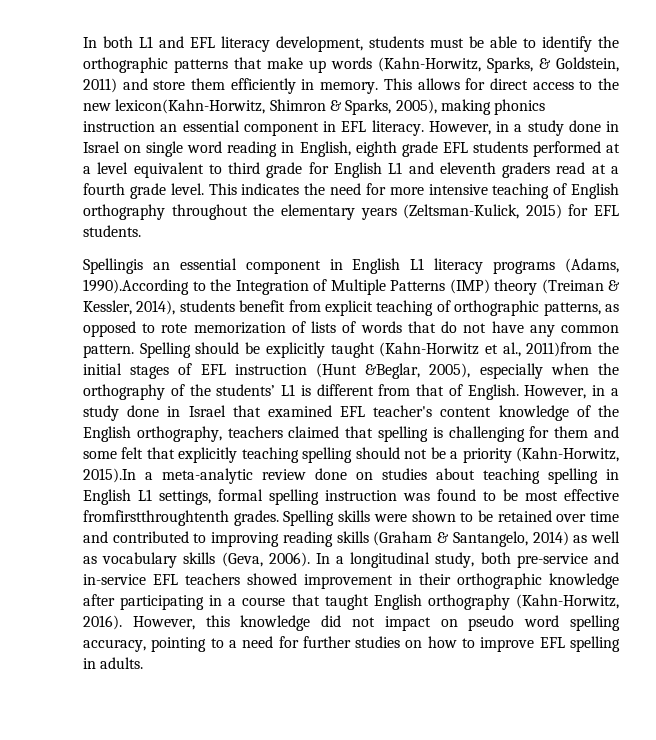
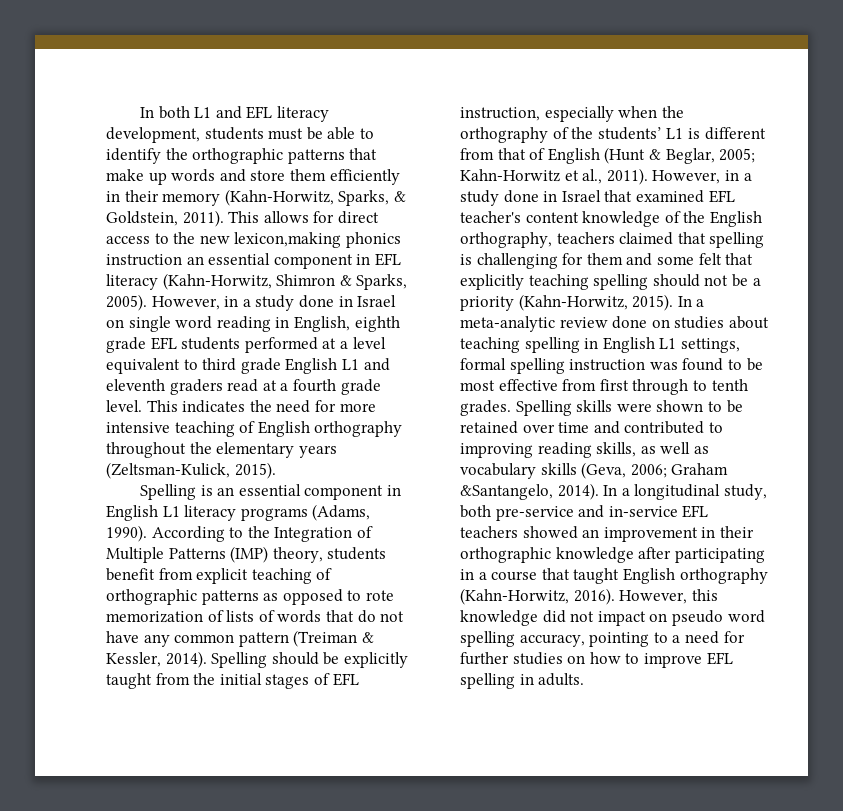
- In both L1 and EFL literacy development, students must be able to identify the orthographic patterns that make up words (Kahn-Horwitz, Sparks, & Goldstein, 2011) and store them efficiently in memory.
+ In both L1 and EFL literacy development, students must be able to identify the orthographic patterns that make up words and store them efficiently in their memory (Kahn-Horwitz, Sparks, & Goldstein, 2011).
- This allows for direct access to the new lexicon(Kahn-Horwitz, Shimron & Sparks, 2005), making phonics instruction an essential component in EFL literacy.
+ This allows for direct access to the new lexicon,making phonics instruction an essential component in EFL literacy (Kahn-Horwitz, Shimron & Sparks, 2005).
- However, in a study done in Israel on single word reading in English, eighth grade EFL students performed at a level equivalent to third grade for English L1 and eleventh graders read at a fourth grade level.
+ However, in a study done in Israel on single word reading in English, eighth grade EFL students performed at a level equivalent to third grade English L1 and eleventh graders read at a fourth grade level.
- This indicates the need for more intensive teaching of English orthography throughout the elementary years (Zeltsman-Kulick, 2015) for EFL students.
- Spellingis an essential component in English L1 literacy programs (Adams, 1990).According to the Integration of Multiple Patterns (IMP) theory (Treiman & Kessler, 2014), students benefit from explicit teaching of orthographic patterns, as opposed to rote memorization of lists of words that do not have any common pattern.
+ This indicates the need for more intensive teaching of English orthography throughout the elementary years (Zeltsman-Kulick, 2015).
+ Spelling is an essential component in English L1 literacy programs (Adams, 1990). According to the Integration of Multiple Patterns (IMP) theory, students benefit from explicit teaching of orthographic patterns as opposed to rote memorization of lists of words that do not have any common pattern (Treiman & Kessler, 2014).
- Spelling should be explicitly taught (Kahn-Horwitz et al., 2011)from the initial stages of EFL instruction (Hunt &Beglar, 2005), especially when the orthography of the students’ L1 is different from that of English.
+ Spelling should be explicitly taught from the initial stages of EFL instruction, especially when the orthography of the students’ L1 is different from that of English (Hunt & Beglar, 2005; Kahn-Horwitz et al., 2011).
- However, in a study done in Israel that examined EFL teacher's content knowledge of the English orthography, teachers claimed that spelling is challenging for them and some felt that explicitly teaching spelling should not be a priority (Kahn-Horwitz, 2015).In a meta-analytic review done on studies about teaching spelling in English L1 settings, formal spelling instruction was found to be most effective fromfirstthroughtenth grades.
+ However, in a study done in Israel that examined EFL teacher's content knowledge of the English orthography, teachers claimed that spelling is challenging for them and some felt that explicitly teaching spelling should not be a priority (Kahn-Horwitz, 2015). In a meta-analytic review done on studies about teaching spelling in English L1 settings, formal spelling instruction was found to be most effective from first through to tenth grades.
- Spelling skills were shown to be retained over time and contributed to improving reading skills (Graham & Santangelo, 2014) as well as vocabulary skills (Geva, 2006).
+ Spelling skills were shown to be retained over time and contributed to improving reading skills, as well as vocabulary skills (Geva, 2006; Graham &Santangelo, 2014).
- In a longitudinal study, both pre-service and in-service EFL teachers showed improvement in their orthographic knowledge after participating in a course that taught English orthography (Kahn-Horwitz, 2016).
+ In a longitudinal study, both pre-service and in-service EFL teachers showed an improvement in their orthographic knowledge after participating in a course that taught English orthography (Kahn-Horwitz, 2016).

